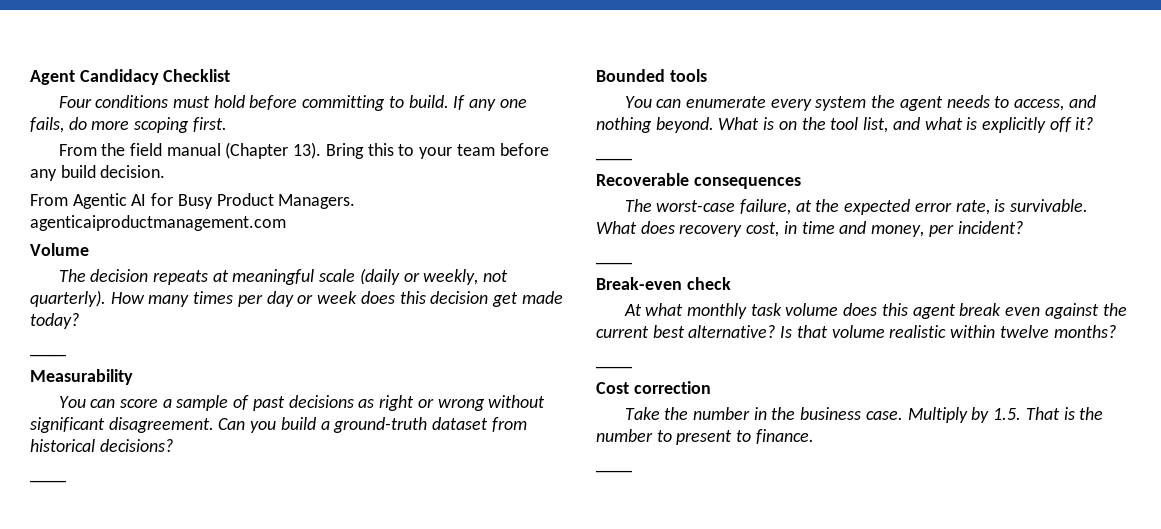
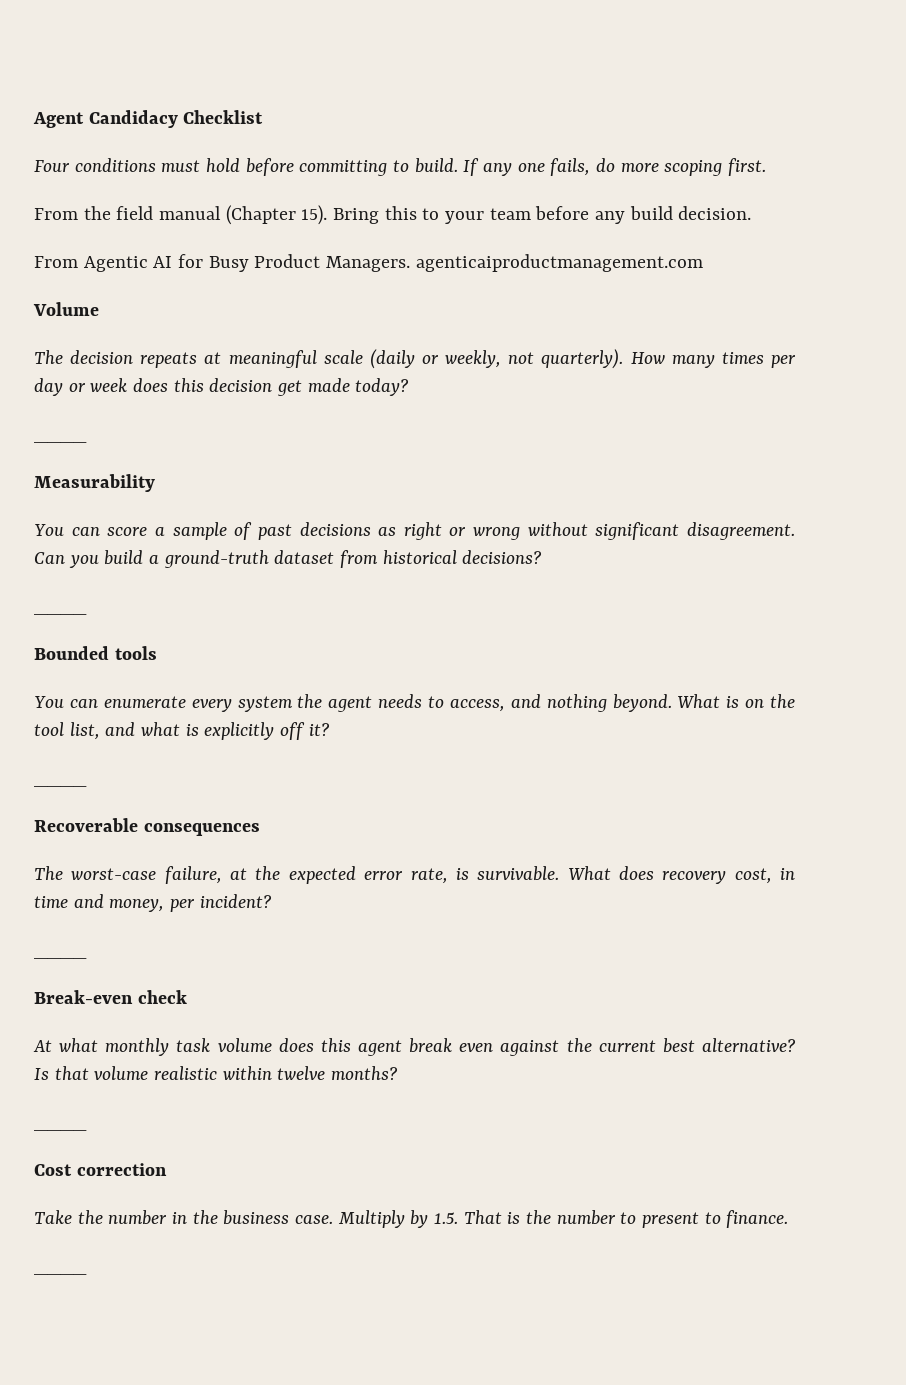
- From the field manual (Chapter 13).
+ From the field manual (Chapter 15).

